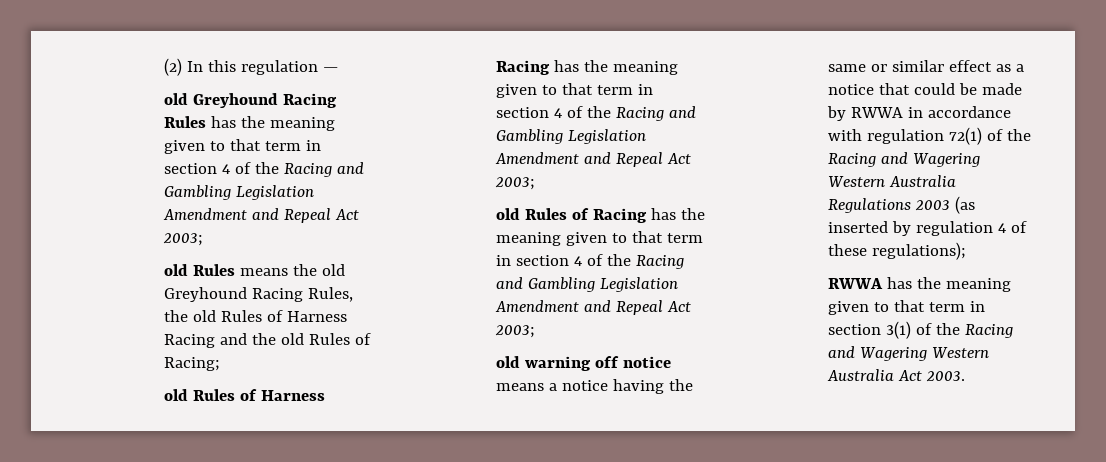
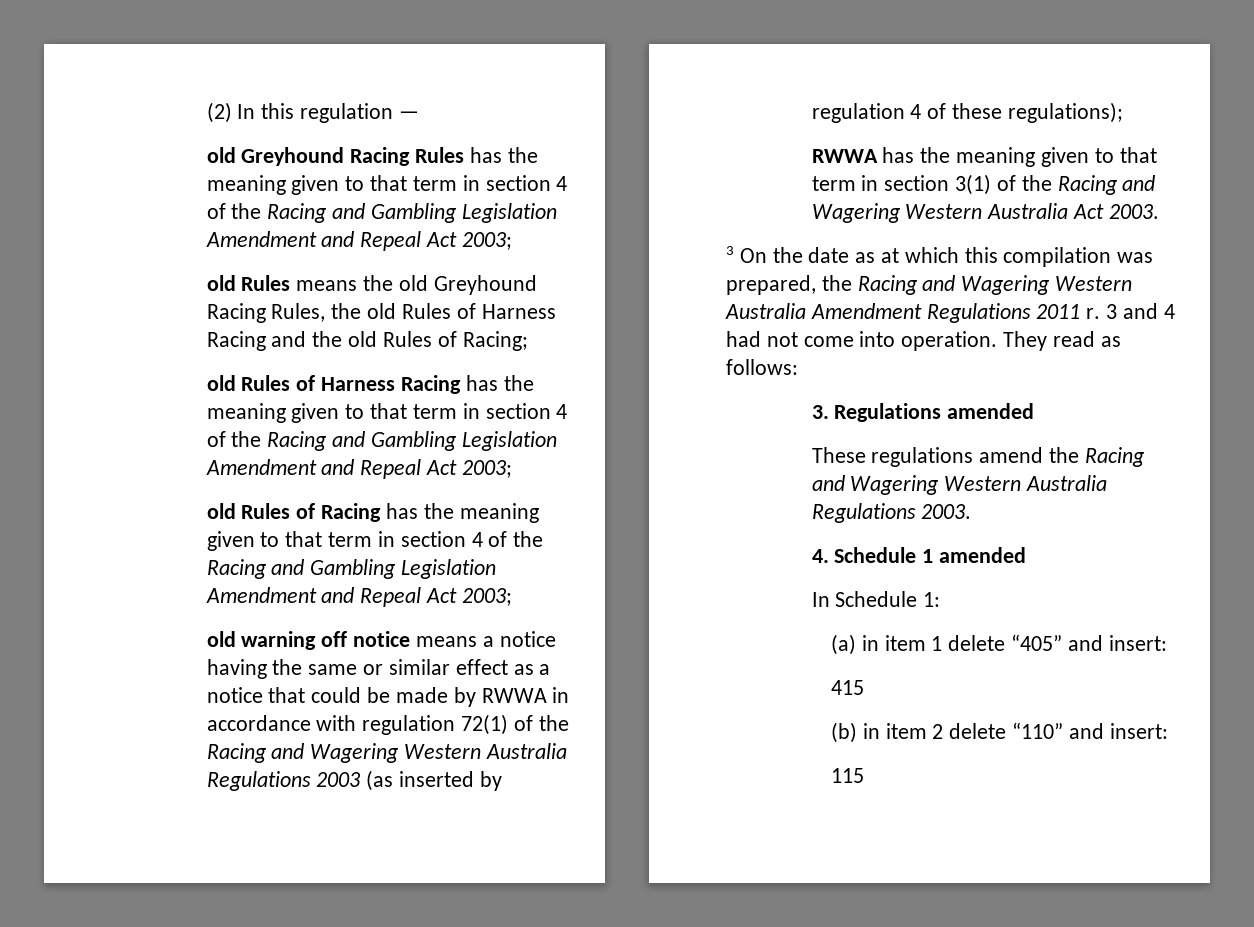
+ 3 On the date as at which this compilation was prepared, the Racing and Wagering Western Australia Amendment Regulations 2011 r. 3 and 4 had not come into operation. They read as follows:
+ 3. Regulations amended
+ These regulations amend the Racing and Wagering Western Australia Regulations 2003.
+ 4. Schedule 1 amended
+ In Schedule 1:
+ (a) in item 1 delete “405” and insert:
+ 415
+ (b) in item 2 delete “110” and insert:
+ 115

